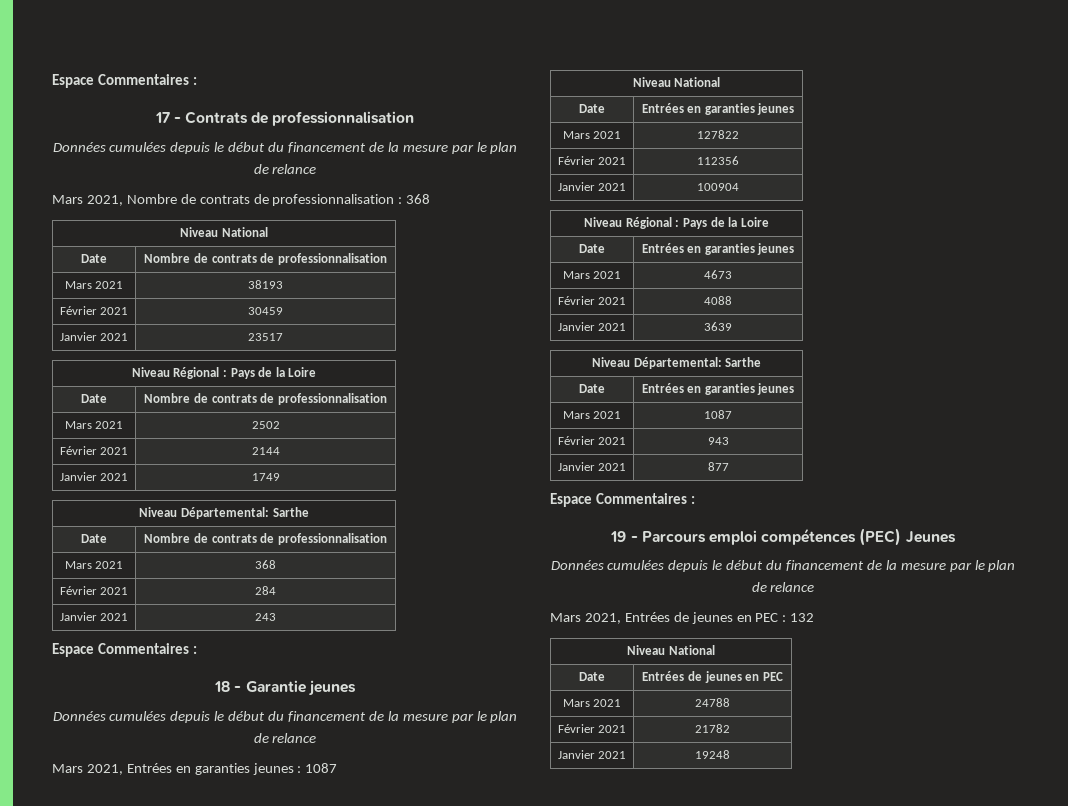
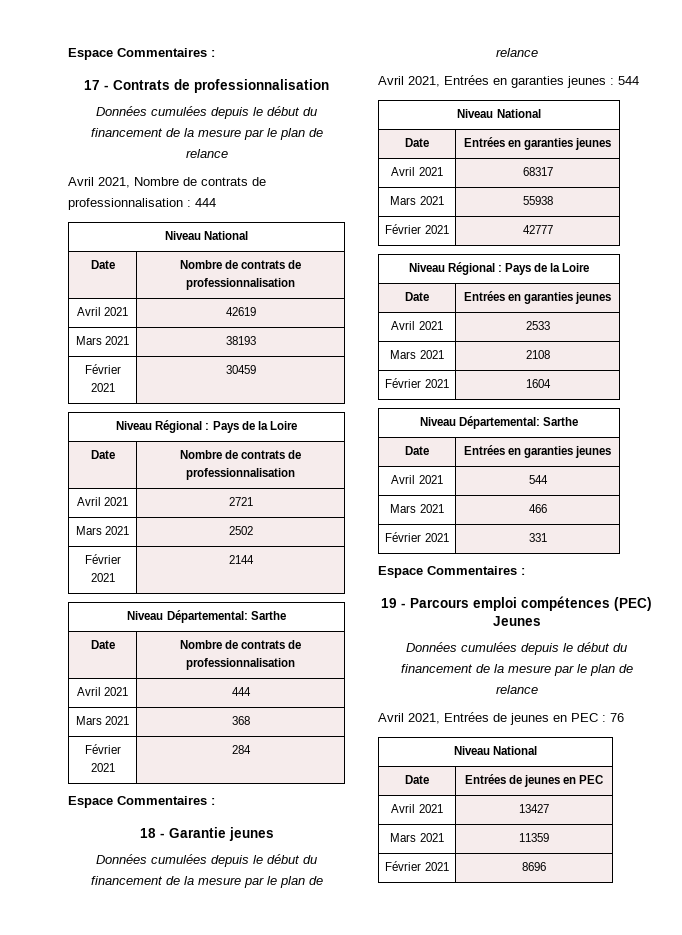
- Mars 2021, Nombre de contrats de professionnalisation : 368
+ Avril 2021, Nombre de contrats de professionnalisation : 444
+ Avril 2021 | 42619
- Janvier 2021 | 23517
+ Avril 2021 | 2721
- Janvier 2021 | 1749
+ Avril 2021 | 444
- Janvier 2021 | 243
- Mars 2021, Entrées en garanties jeunes : 1087
+ Avril 2021, Entrées en garanties jeunes : 544
- Mars 2021 | 127822
- Février 2021 | 112356
- Janvier 2021 | 100904
+ Avril 2021 | 68317
+ Mars 2021 | 55938
+ Février 2021 | 42777
- Mars 2021 | 4673
- Février 2021 | 4088
- Janvier 2021 | 3639
+ Avril 2021 | 2533
+ Mars 2021 | 2108
+ Février 2021 | 1604
- Mars 2021 | 1087
- Février 2021 | 943
- Janvier 2021 | 877
+ Avril 2021 | 544
+ Mars 2021 | 466
+ Février 2021 | 331
- Mars 2021, Entrées de jeunes en PEC : 132
+ Avril 2021, Entrées de jeunes en PEC : 76
- Mars 2021 | 24788
- Février 2021 | 21782
- Janvier 2021 | 19248
+ Avril 2021 | 13427
+ Mars 2021 | 11359
+ Février 2021 | 8696

